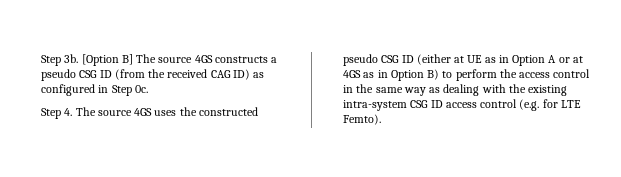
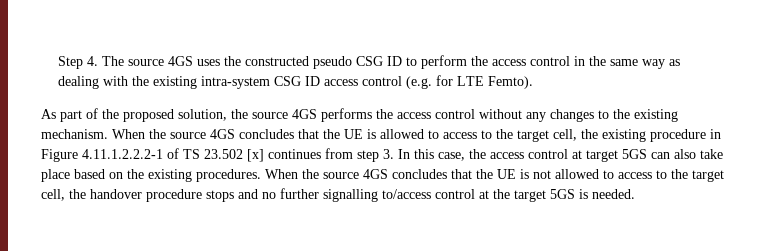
- Step 3b. [Option B] The source 4GS constructs a pseudo CSG ID (from the received CAG ID) as configured in Step 0c.
- Step 4. The source 4GS uses the constructed pseudo CSG ID (either at UE as in Option A or at 4GS as in Option B) to perform the access control in the same way as dealing with the existing intra-system CSG ID access control (e.g. for LTE Femto).
+ Step 4. The source 4GS uses the constructed pseudo CSG ID to perform the access control in the same way as dealing with the existing intra-system CSG ID access control (e.g. for LTE Femto).
+ As part of the proposed solution, the source 4GS performs the access control without any changes to the existing mechanism. When the source 4GS concludes that the UE is allowed to access to the target cell, the existing procedure in Figure 4.11.1.2.2.2-1 of TS 23.502 [x] continues from step 3. In this case, the access control at target 5GS can also take place based on the existing procedures. When the source 4GS concludes that the UE is not allowed to access to the target cell, the handover procedure stops and no further signalling to/access control at the target 5GS is needed.

